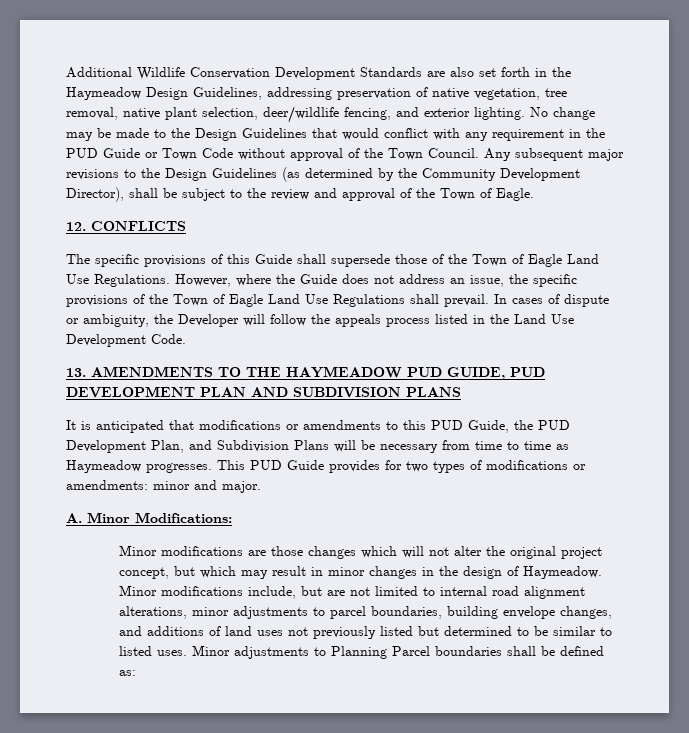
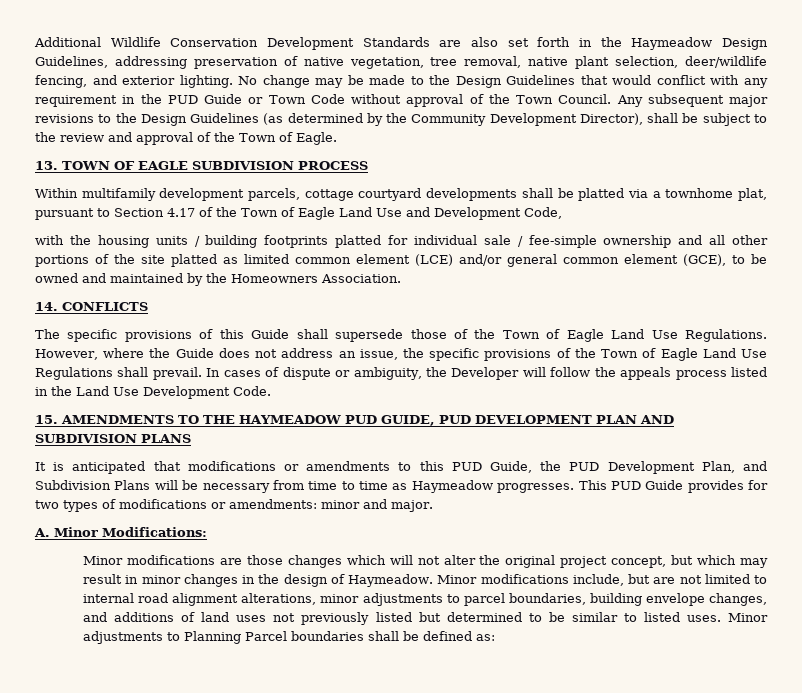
- 12. CONFLICTS
+ 13. TOWN OF EAGLE SUBDIVISION PROCESS
+ Within multifamily development parcels, cottage courtyard developments shall be platted via a townhome plat, pursuant to Section 4.17 of the Town of Eagle Land Use and Development Code,
+ with the housing units / building footprints platted for individual sale / fee-simple ownership and all other portions of the site platted as limited common element (LCE) and/or general common element (GCE), to be owned and maintained by the Homeowners Association.
+ 14. CONFLICTS
- 13. AMENDMENTS TO THE HAYMEADOW PUD GUIDE, PUD DEVELOPMENT PLAN AND SUBDIVISION PLANS
+ 15. AMENDMENTS TO THE HAYMEADOW PUD GUIDE, PUD DEVELOPMENT PLAN AND SUBDIVISION PLANS

